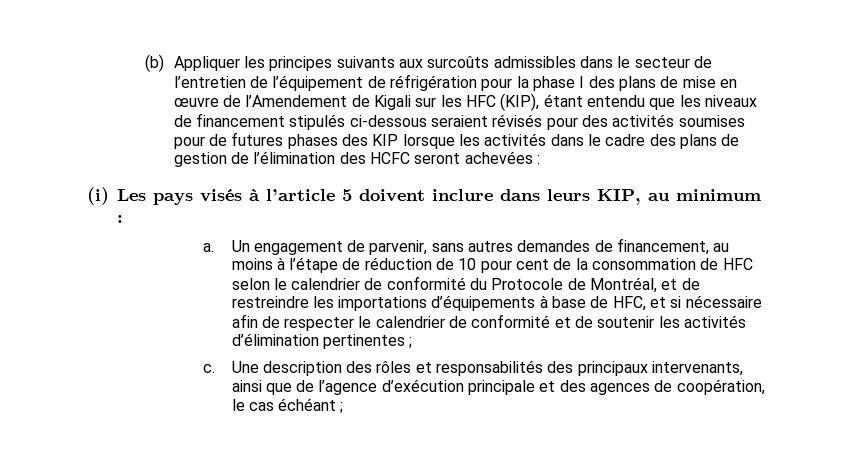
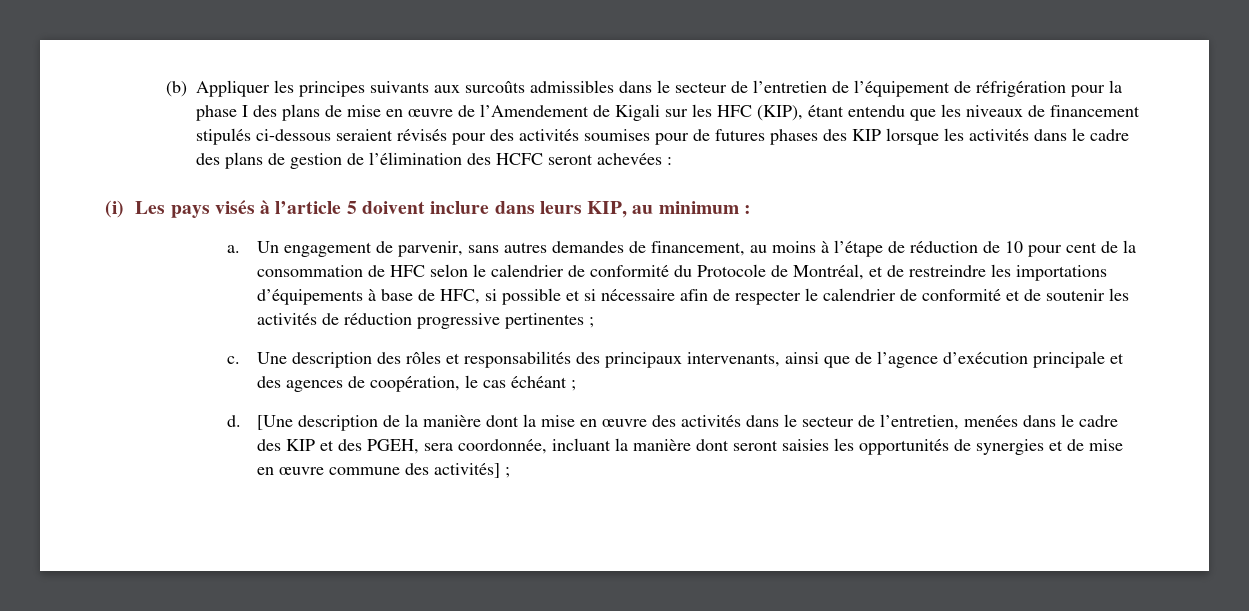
- Un engagement de parvenir, sans autres demandes de financement, au moins à l’étape de réduction de 10 pour cent de la consommation de HFC selon le calendrier de conformité du Protocole de Montréal, et de restreindre les importations d’équipements à base de HFC, et si nécessaire afin de respecter le calendrier de conformité et de soutenir les activités d’élimination pertinentes ;
+ Un engagement de parvenir, sans autres demandes de financement, au moins à l’étape de réduction de 10 pour cent de la consommation de HFC selon le calendrier de conformité du Protocole de Montréal, et de restreindre les importations d’équipements à base de HFC, si possible et si nécessaire afin de respecter le calendrier de conformité et de soutenir les activités de réduction progressive pertinentes ;
+ d. [Une description de la manière dont la mise en œuvre des activités dans le secteur de l’entretien, menées dans le cadre des KIP et des PGEH, sera coordonnée, incluant la manière dont seront saisies les opportunités de synergies et de mise en œuvre commune des activités] ;

